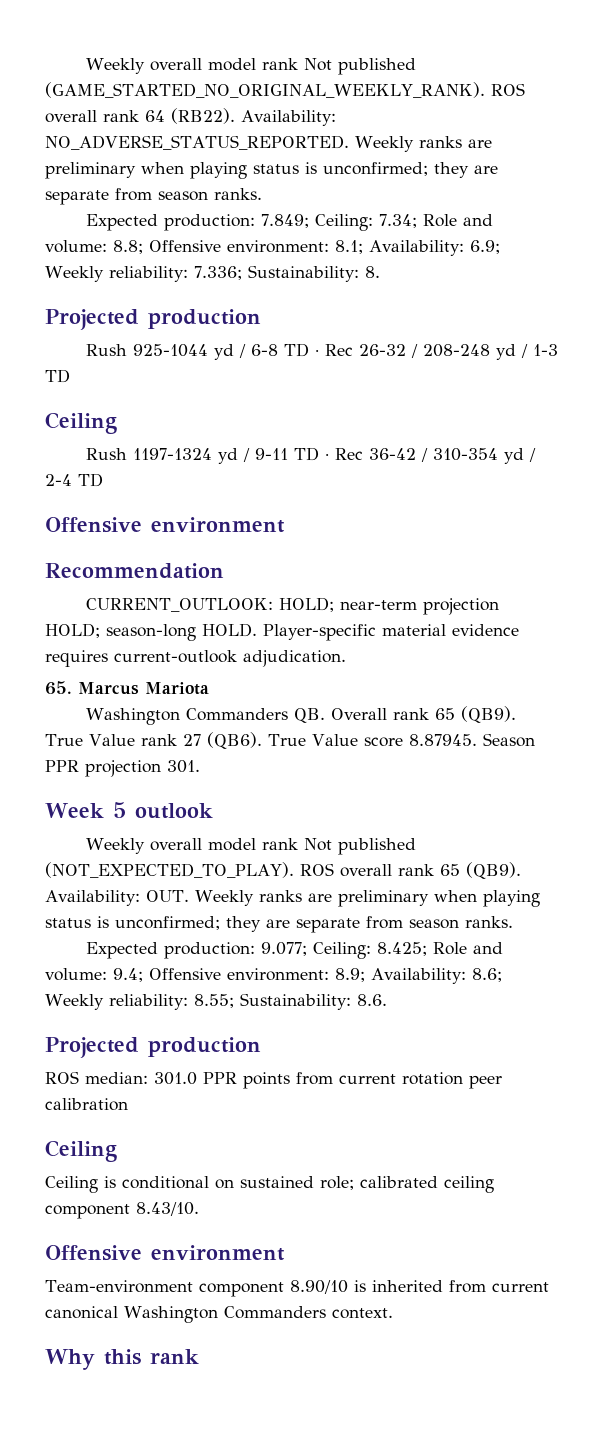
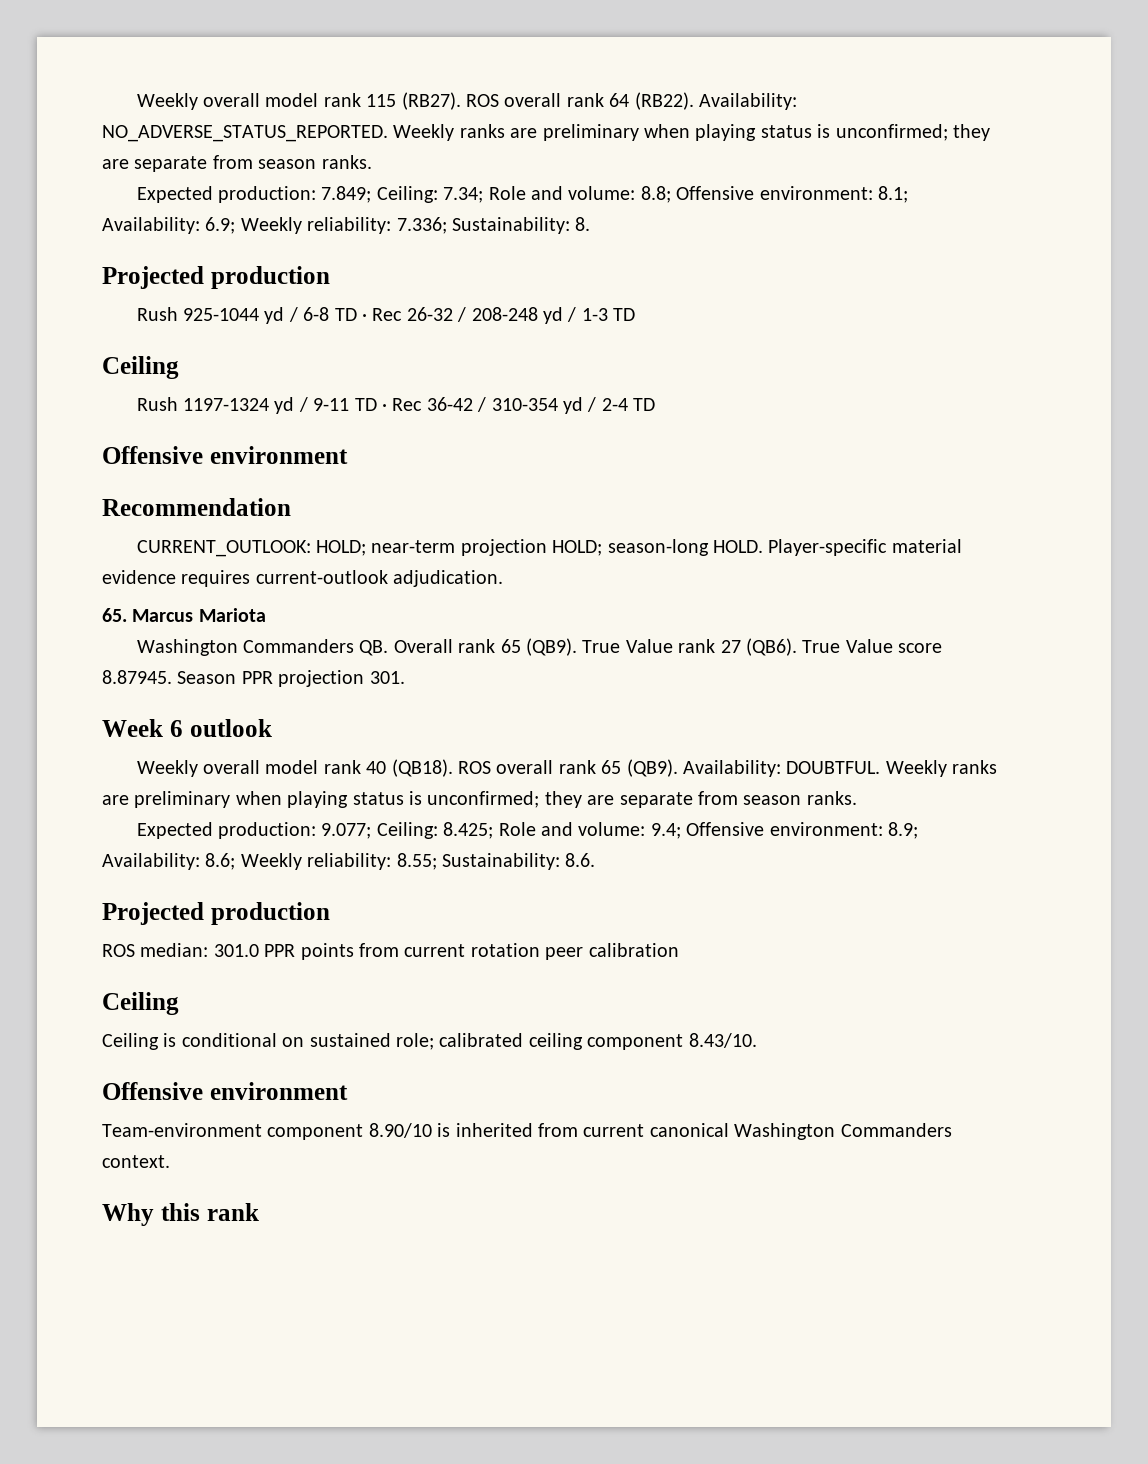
- Weekly overall model rank Not published (GAME_STARTED_NO_ORIGINAL_WEEKLY_RANK).
+ Weekly overall model rank 115 (RB27).
- Week 5 outlook
+ Week 6 outlook
- Weekly overall model rank Not published (NOT_EXPECTED_TO_PLAY).
+ Weekly overall model rank 40 (QB18).
- Availability: OUT. Weekly ranks are preliminary when playing status is unconfirmed; they are separate from season ranks.
+ Availability: DOUBTFUL. Weekly ranks are preliminary when playing status is unconfirmed; they are separate from season ranks.

